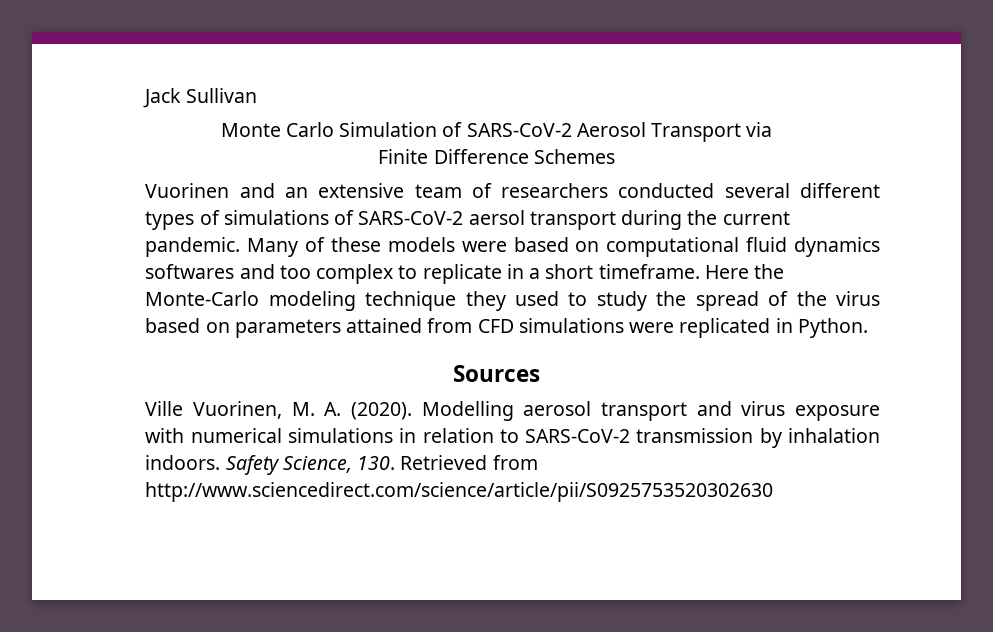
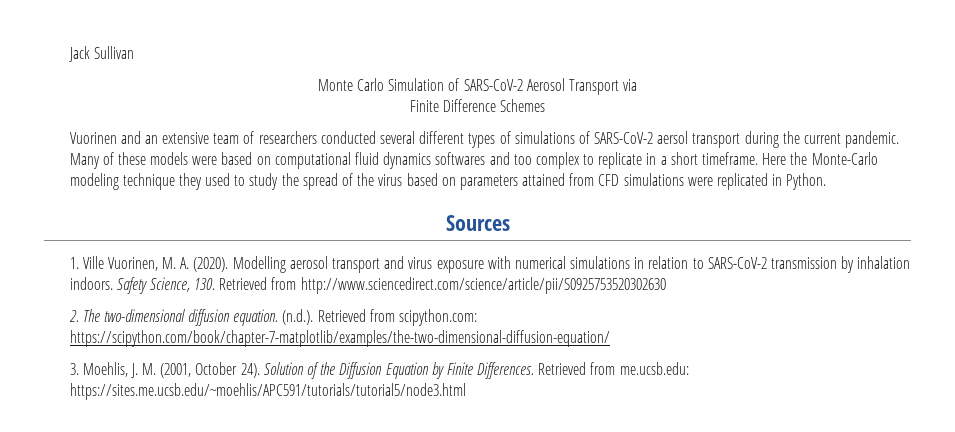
- Ville Vuorinen, M. A. (2020).
+ 1. Ville Vuorinen, M. A. (2020).
+ 2. The two-dimensional diffusion equation. (n.d.). Retrieved from scipython.com: https://scipython.com/book/chapter-7-matplotlib/examples/the-two-dimensional-diffusion-equation/
+ 3. Moehlis, J. M. (2001, October 24). Solution of the Diffusion Equation by Finite Differences. Retrieved from me.ucsb.edu: https://sites.me.ucsb.edu/~moehlis/APC591/tutorials/tutorial5/node3.html

